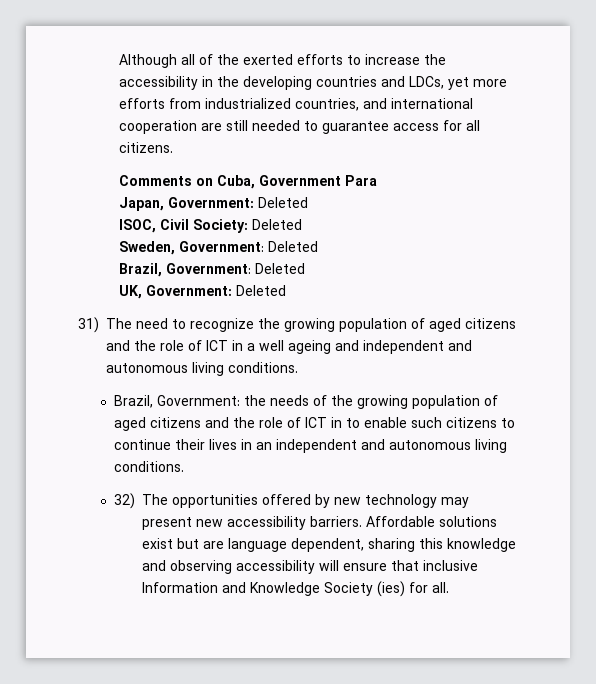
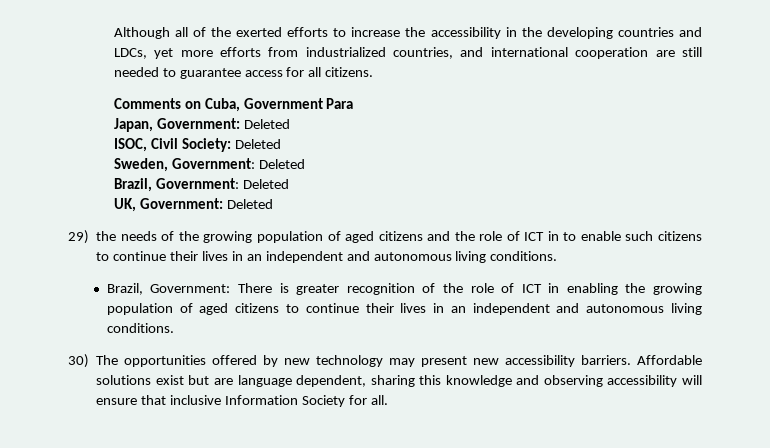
- 31) The need to recognize the growing population of aged citizens and the role of ICT in a well ageing and independent and autonomous living conditions.
- Brazil, Government: the needs of the growing population of aged citizens and the role of ICT in to enable such citizens to continue their lives in an independent and autonomous living conditions.
+ 29) the needs of the growing population of aged citizens and the role of ICT in to enable such citizens to continue their lives in an independent and autonomous living conditions.
- 32) The opportunities offered by new technology may present new accessibility barriers.
+ Brazil, Government: There is greater recognition of the role of ICT in enabling the growing population of aged citizens to continue their lives in an independent and autonomous living conditions.
+ 30) The opportunities offered by new technology may present new accessibility barriers.
- Affordable solutions exist but are language dependent, sharing this knowledge and observing accessibility will ensure that inclusive Information and Knowledge Society (ies) for all.
+ Affordable solutions exist but are language dependent, sharing this knowledge and observing accessibility will ensure that inclusive Information Society for all.

